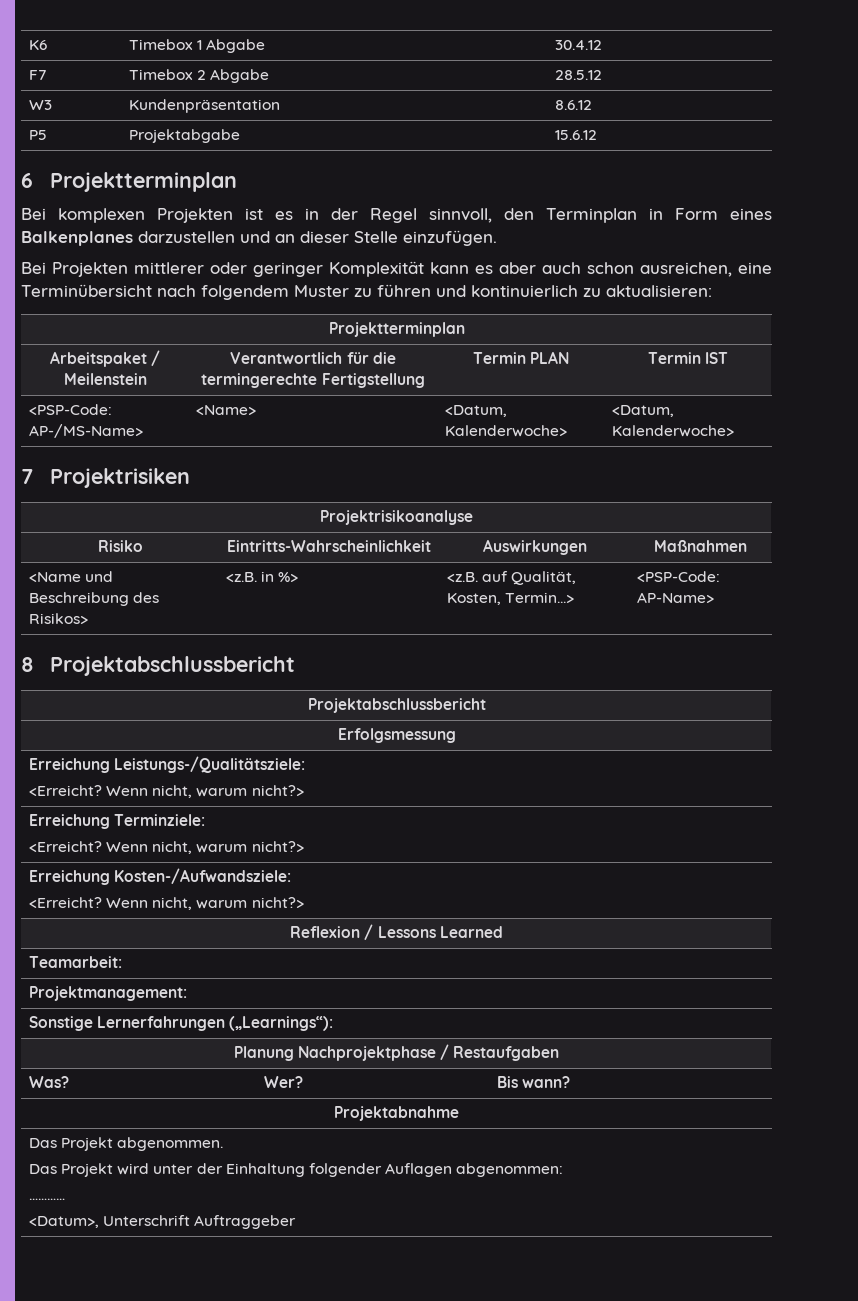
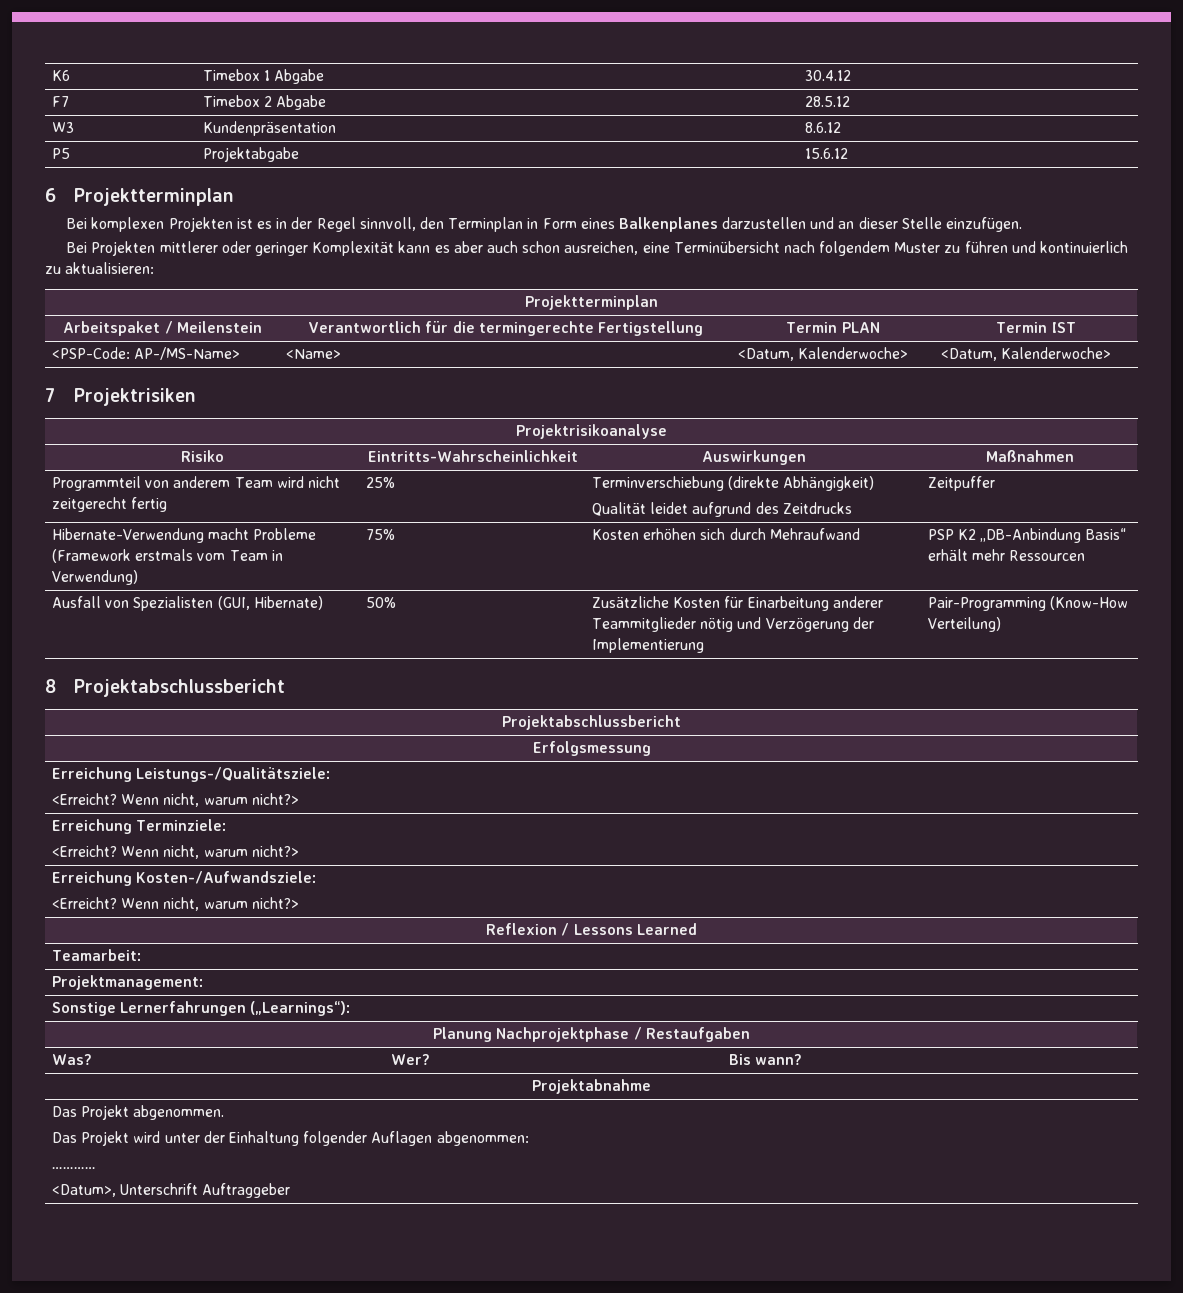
- <Name und Beschreibung des Risikos> | <z.B. in %> | <z.B. auf Qualität, Kosten, Termin...> | <PSP-Code: AP-Name>
+ Programmteil von anderem Team wird nicht zeitgerecht fertig | 25% | Terminverschiebung (direkte Abhängigkeit)
+ Qualität leidet aufgrund des Zeitdrucks | Zeitpuffer
+ Hibernate-Verwendung macht Probleme (Framework erstmals vom Team in Verwendung) | 75% | Kosten erhöhen sich durch Mehraufwand | PSP K2 „DB-Anbindung Basis“ erhält mehr Ressourcen
+ Ausfall von Spezialisten (GUI, Hibernate) | 50% | Zusätzliche Kosten für Einarbeitung anderer Teammitglieder nötig und Verzögerung der Implementierung | Pair-Programming (Know-How Verteilung)

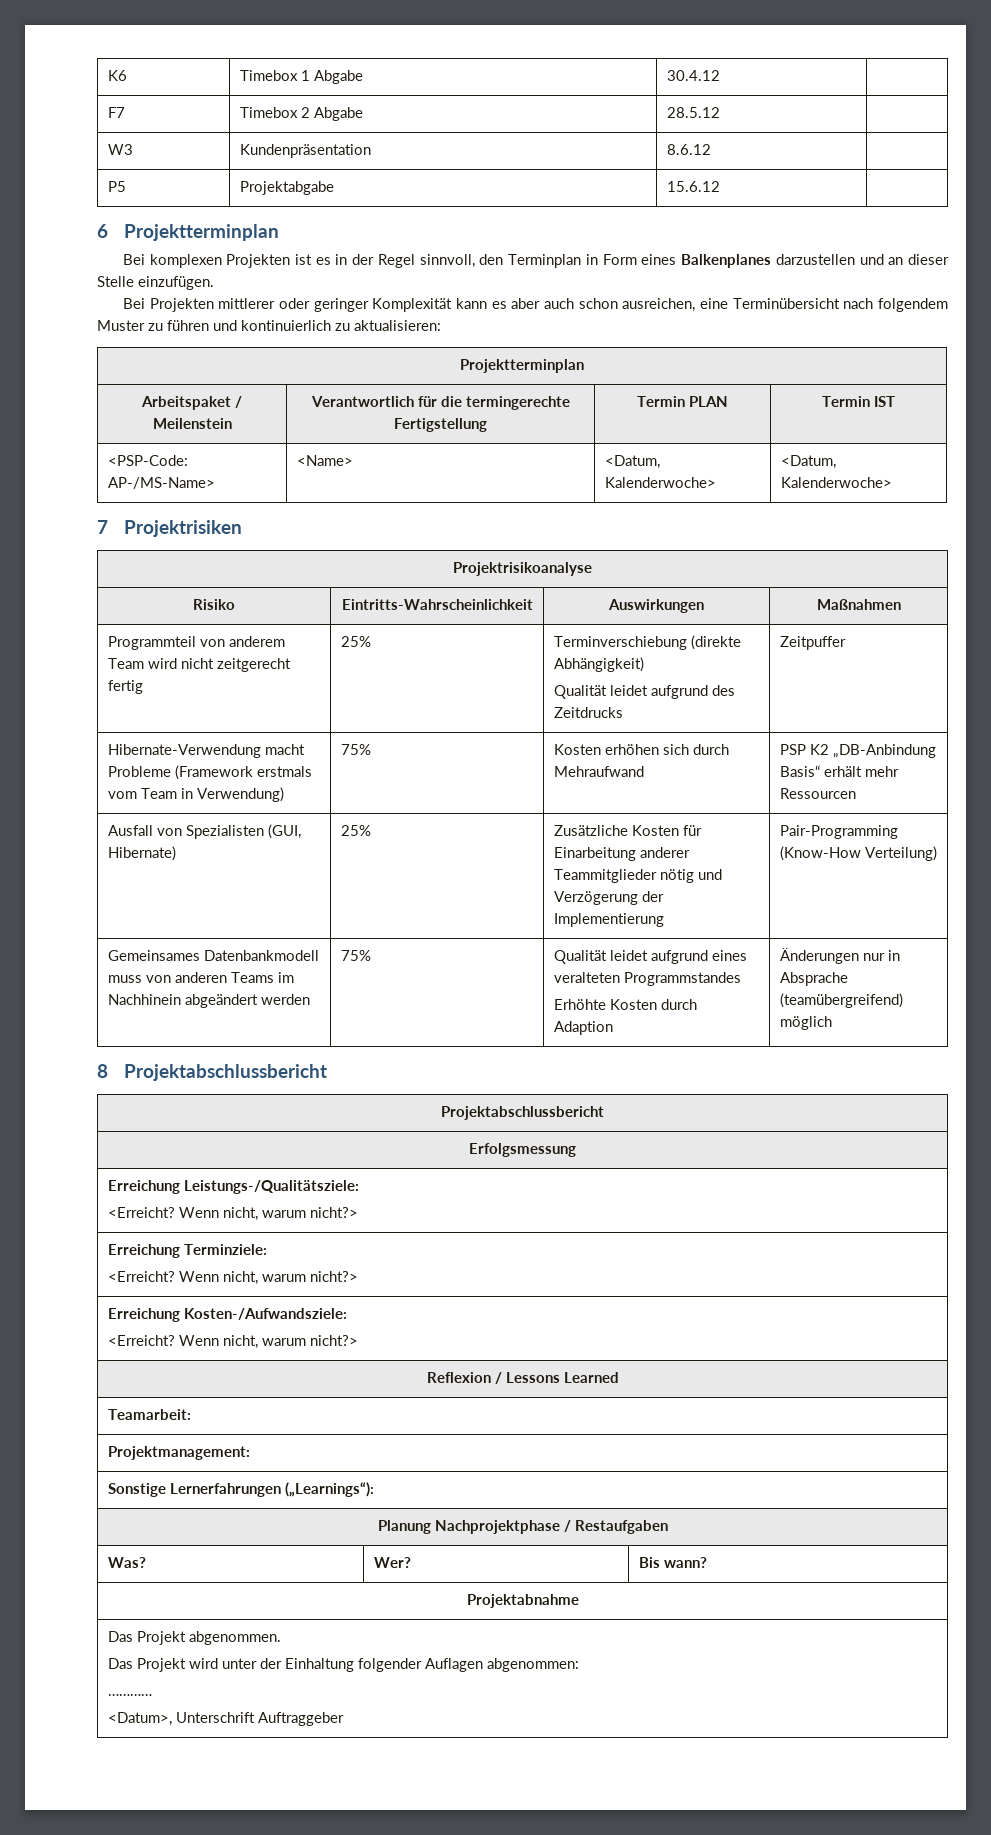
- Ausfall von Spezialisten (GUI, Hibernate) | 50% | Zusätzliche Kosten für Einarbeitung anderer Teammitglieder nötig und Verzögerung der Implementierung | Pair-Programming (Know-How Verteilung)
+ Ausfall von Spezialisten (GUI, Hibernate) | 25% | Zusätzliche Kosten für Einarbeitung anderer Teammitglieder nötig und Verzögerung der Implementierung | Pair-Programming (Know-How Verteilung)
+ Gemeinsames Datenbankmodell muss von anderen Teams im Nachhinein abgeändert werden | 75% | Qualität leidet aufgrund eines veralteten Programmstandes
+ Erhöhte Kosten durch Adaption | Änderungen nur in Absprache (teamübergreifend) möglich

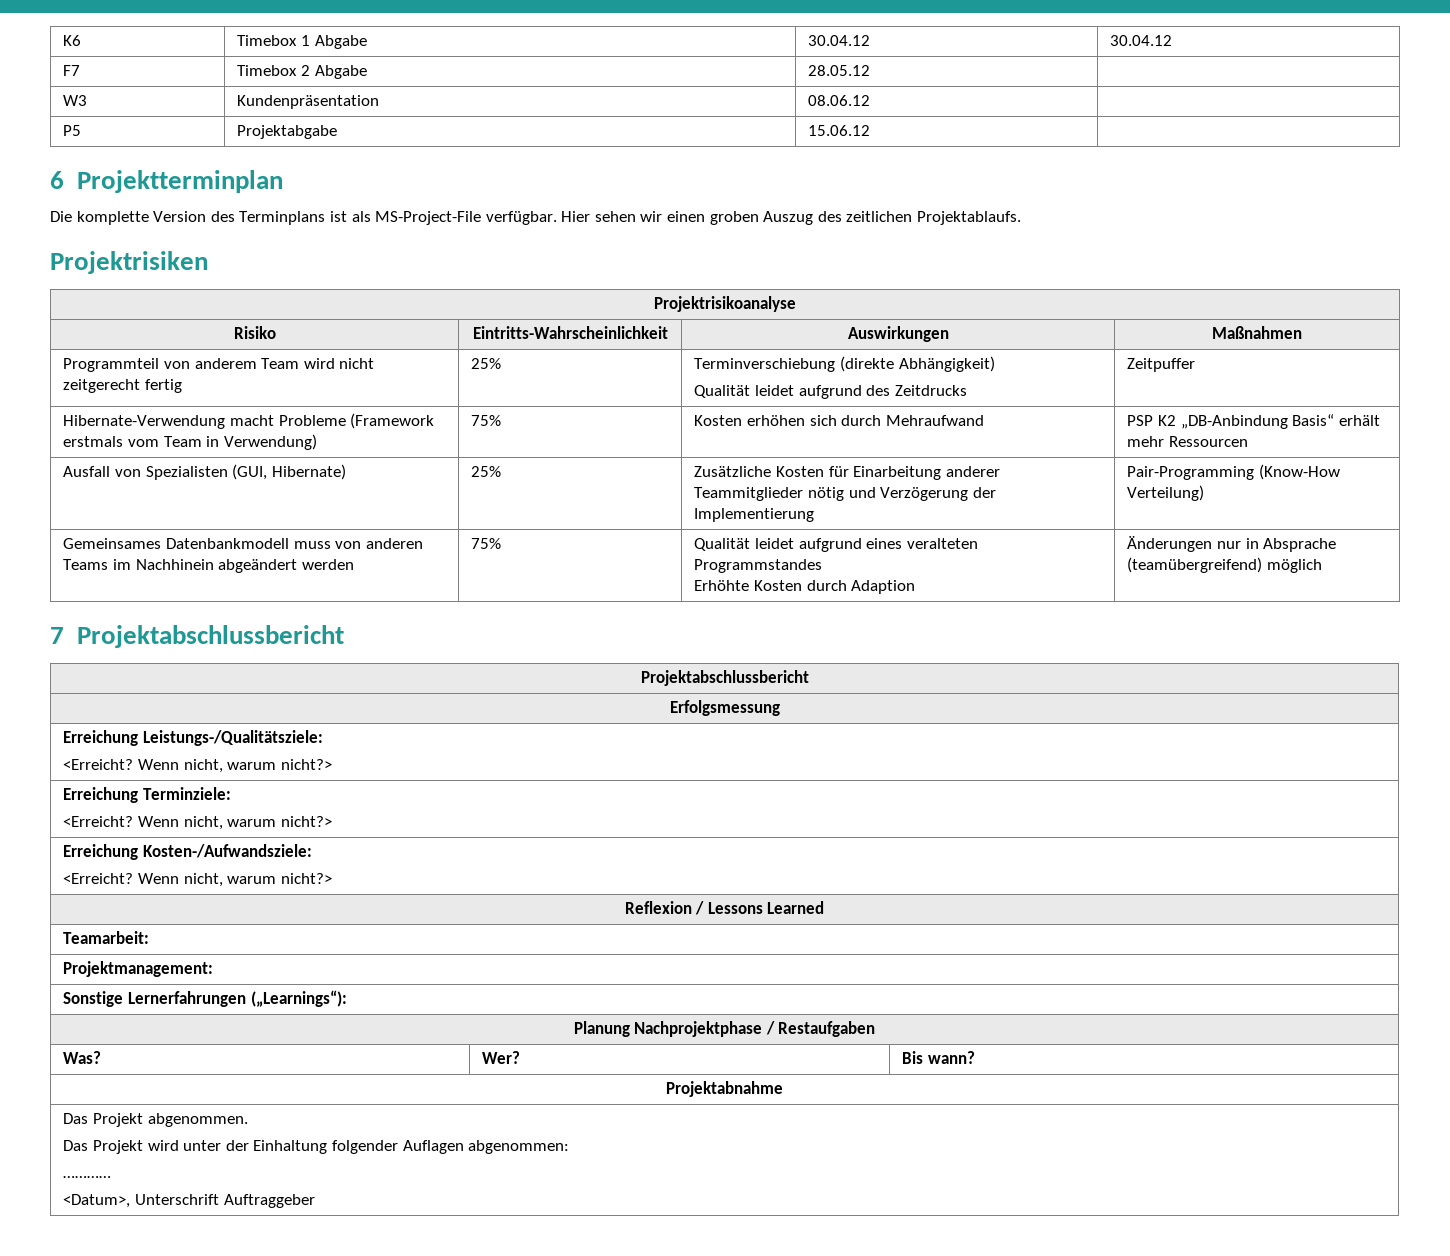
- K6 | Timebox 1 Abgabe | 30.4.12 |
+ K6 | Timebox 1 Abgabe | 30.04.12 | 30.04.12
- F7 | Timebox 2 Abgabe | 28.5.12 |
+ F7 | Timebox 2 Abgabe | 28.05.12 |
- W3 | Kundenpräsentation | 8.6.12 |
+ W3 | Kundenpräsentation | 08.06.12 |
- P5 | Projektabgabe | 15.6.12 |
+ P5 | Projektabgabe | 15.06.12 |
- Bei komplexen Projekten ist es in der Regel sinnvoll, den Terminplan in Form eines Balkenplanes darzustellen und an dieser Stelle einzufügen.
- Bei Projekten mittlerer oder geringer Komplexität kann es aber auch schon ausreichen, eine Terminübersicht nach folgendem Muster zu führen und kontinuierlich zu aktualisieren:
- Projektterminplan
- Arbeitspaket / Meilenstein | Verantwortlich für die termingerechte Fertigstellung | Termin PLAN | Termin IST
- <PSP-Code: AP-/MS-Name> | <Name> | <Datum, Kalenderwoche> | <Datum, Kalenderwoche>
- 7 Projektrisiken
+ Die komplette Version des Terminplans ist als MS-Project-File verfügbar. Hier sehen wir einen groben Auszug des zeitlichen Projektablaufs.
+ Projektrisiken
- 8 Projektabschlussbericht
+ 7 Projektabschlussbericht

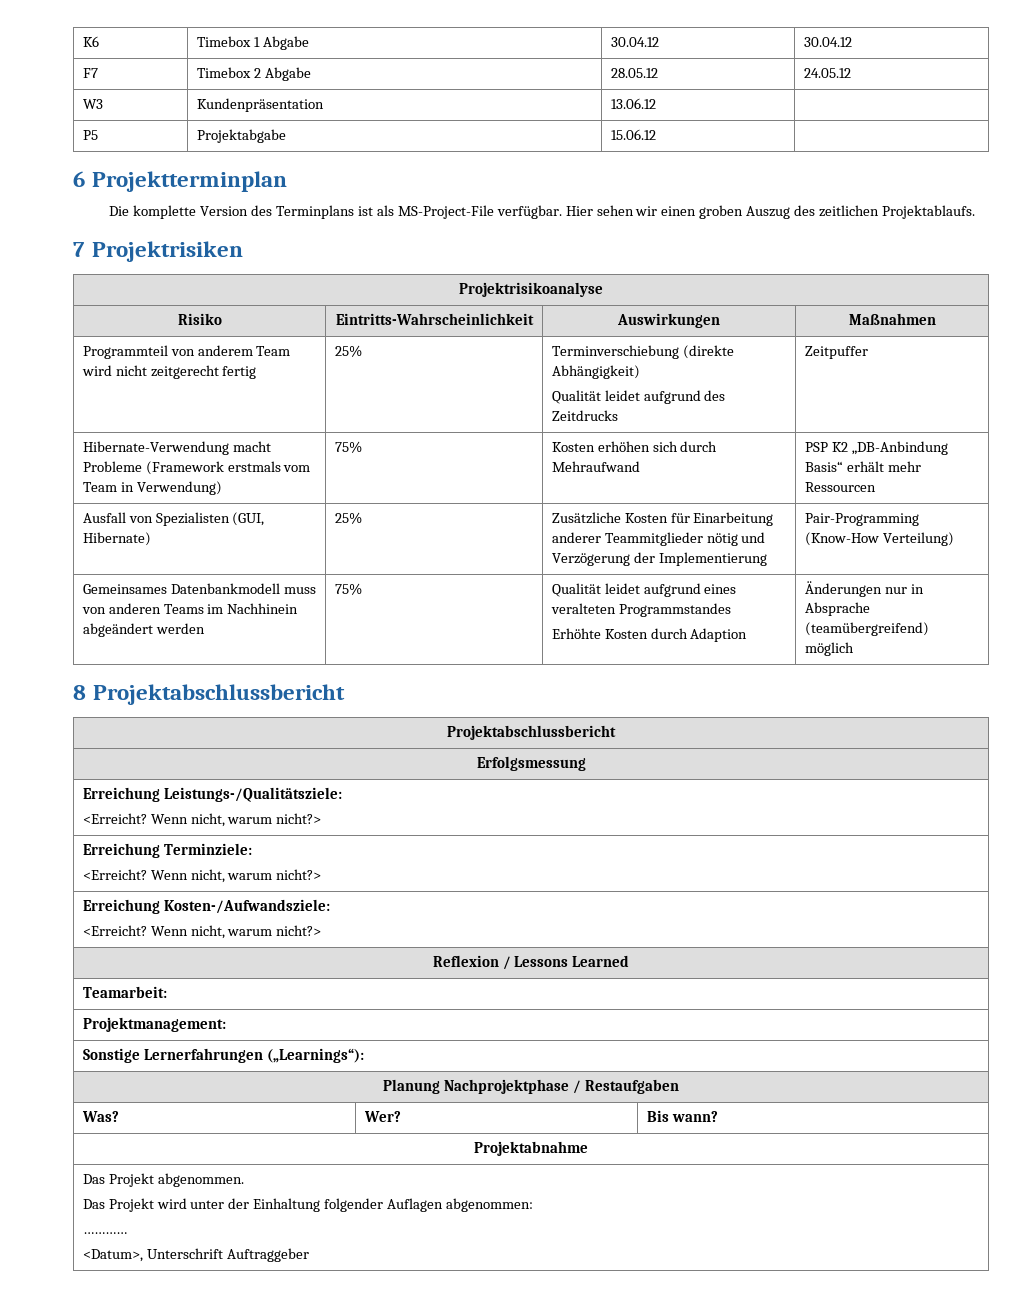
- F7 | Timebox 2 Abgabe | 28.05.12 |
+ F7 | Timebox 2 Abgabe | 28.05.12 | 24.05.12
- W3 | Kundenpräsentation | 08.06.12 |
+ W3 | Kundenpräsentation | 13.06.12 |
- Projektrisiken
+ 7 Projektrisiken
- 7 Projektabschlussbericht
+ 8 Projektabschlussbericht

